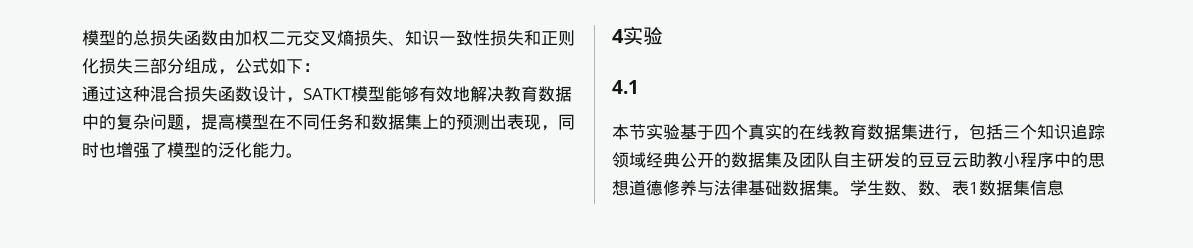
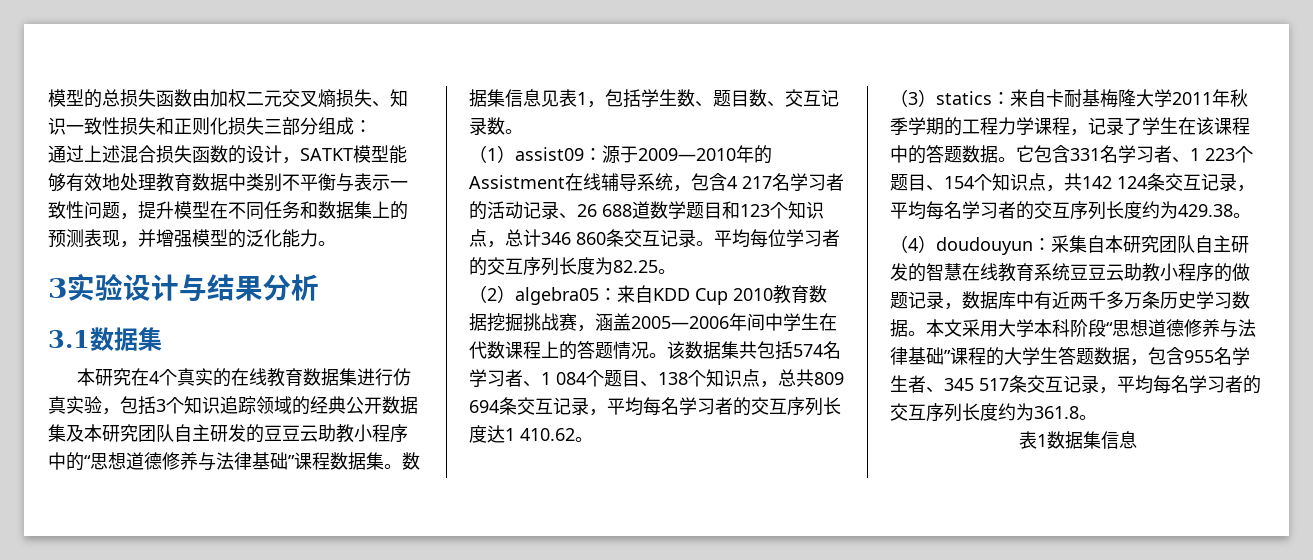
- 模型的总损失函数由加权二元交叉熵损失、知识一致性损失和正则化损失三部分组成，公式如下：
+ 模型的总损失函数由加权二元交叉熵损失、知识一致性损失和正则化损失三部分组成：
- 通过这种混合损失函数设计，SATKT模型能够有效地解决教育数据中的复杂问题，提高模型在不同任务和数据集上的预测出表现，同时也增强了模型的泛化能力。
+ 通过上述混合损失函数的设计，SATKT模型能够有效地处理教育数据中类别不平衡与表示一致性问题，提升模型在不同任务和数据集上的预测表现，并增强模型的泛化能力。
- 4实验
- 4.1
- 本节实验基于四个真实的在线教育数据集进行，包括三个知识追踪领域经典公开的数据集及团队自主研发的豆豆云助教小程序中的思想道德修养与法律基础数据集。学生数、数、表1数据集信息
+ 3实验设计与结果分析
+ 3.1数据集
+ 本研究在4个真实的在线教育数据集进行仿真实验，包括3个知识追踪领域的经典公开数据集及本研究团队自主研发的豆豆云助教小程序中的“思想道德修养与法律基础”课程数据集。数据集信息见表1，包括学生数、题目数、交互记录数。
+ （1）assist09：源于2009—2010年的Assistment在线辅导系统，包含4 217名学习者的活动记录、26 688道数学题目和123个知识点，总计346 860条交互记录。平均每位学习者的交互序列长度为82.25。
+ （2）algebra05：来自KDD Cup 2010教育数据挖掘挑战赛，涵盖2005—2006年间中学生在代数课程上的答题情况。该数据集共包括574名学习者、1 084个题目、138个知识点，总共809 694条交互记录，平均每名学习者的交互序列长度达1 410.62。
+ （3）statics：来自卡耐基梅隆大学2011年秋季学期的工程力学课程，记录了学生在该课程中的答题数据。它包含331名学习者、1 223个题目、154个知识点，共142 124条交互记录，平均每名学习者的交互序列长度约为429.38。
+ （4）doudouyun：采集自本研究团队自主研发的智慧在线教育系统豆豆云助教小程序的做题记录，数据库中有近两千多万条历史学习数据。本文采用大学本科阶段“思想道德修养与法律基础”课程的大学生答题数据，包含955名学生者、345 517条交互记录，平均每名学习者的交互序列长度约为361.8。
+ 表1数据集信息

